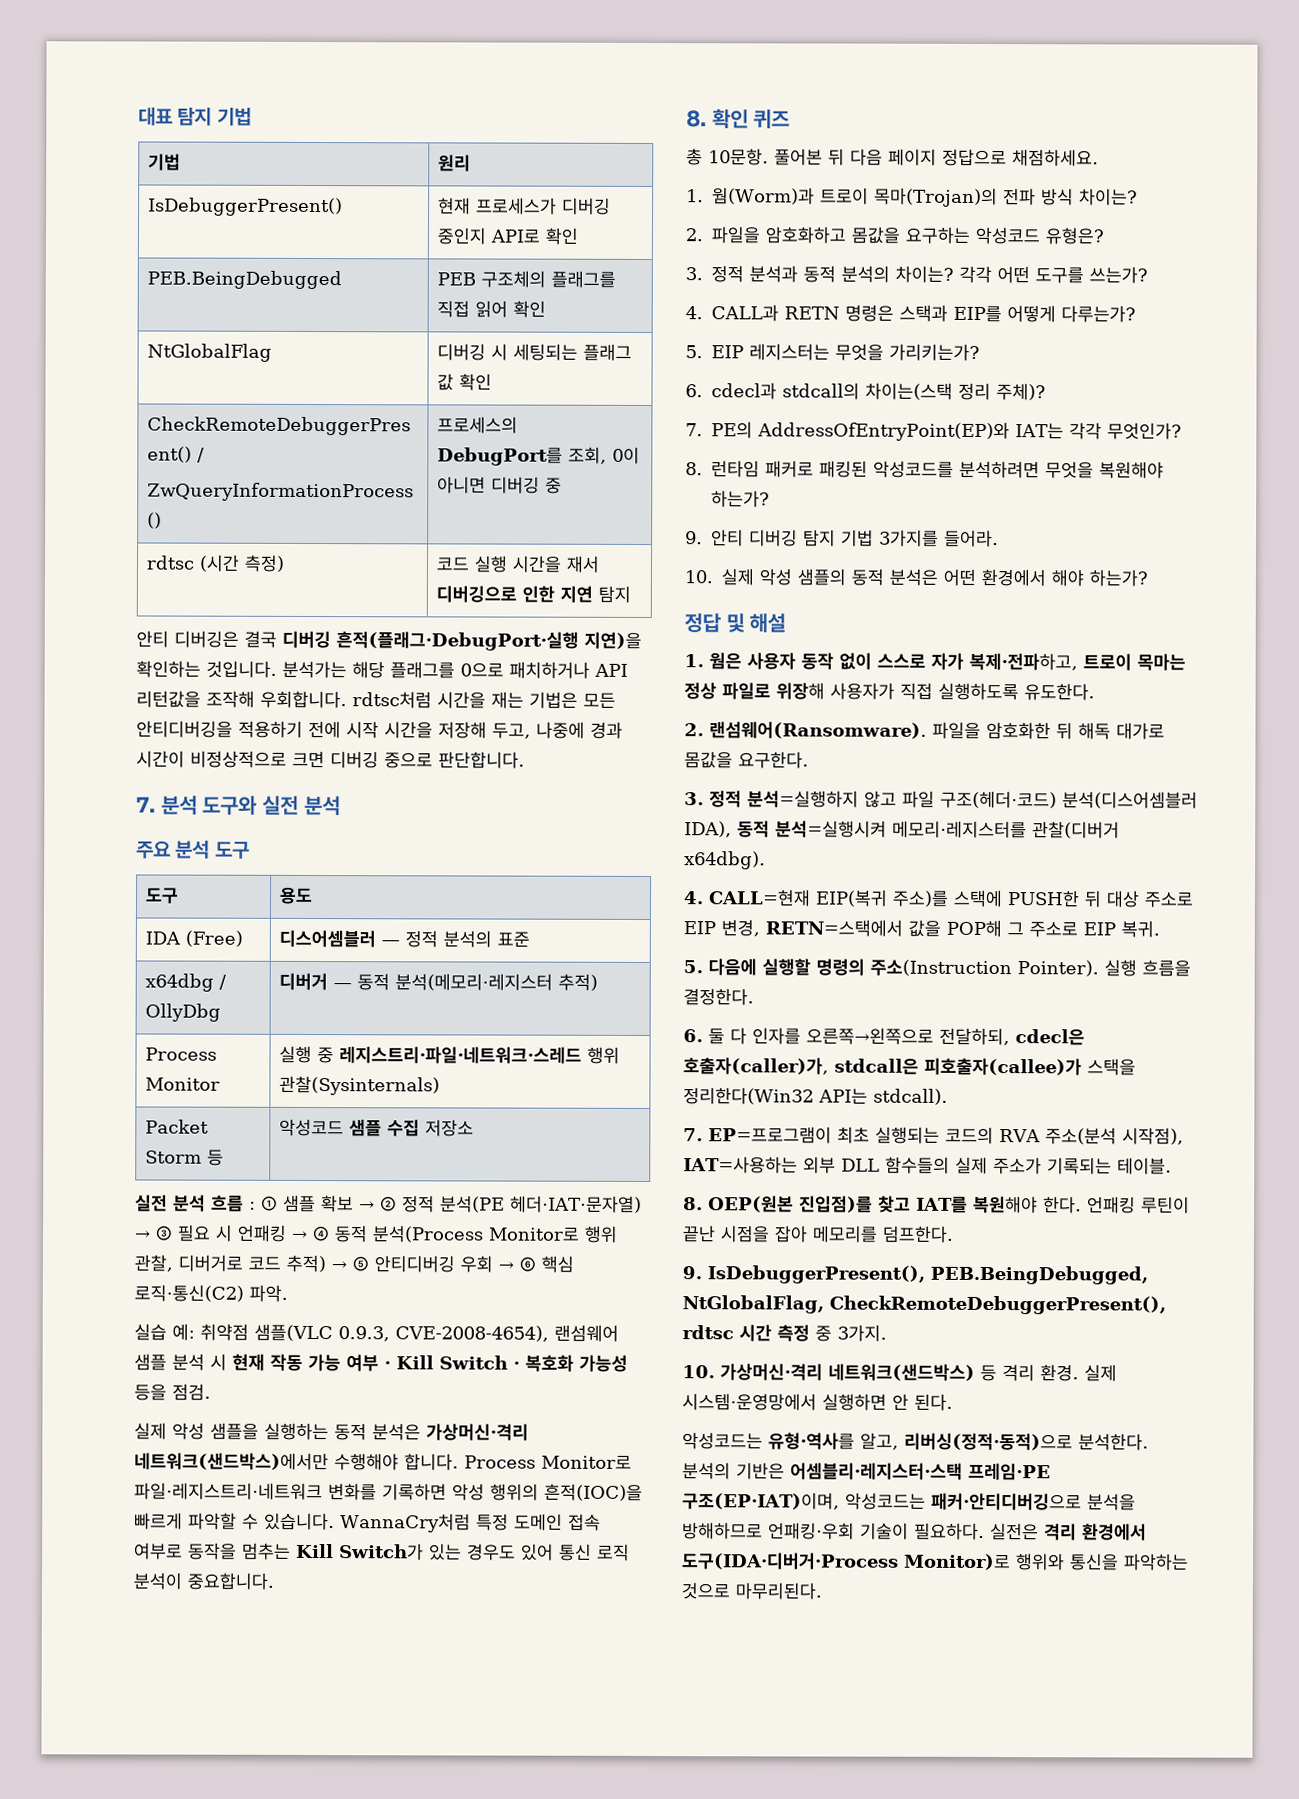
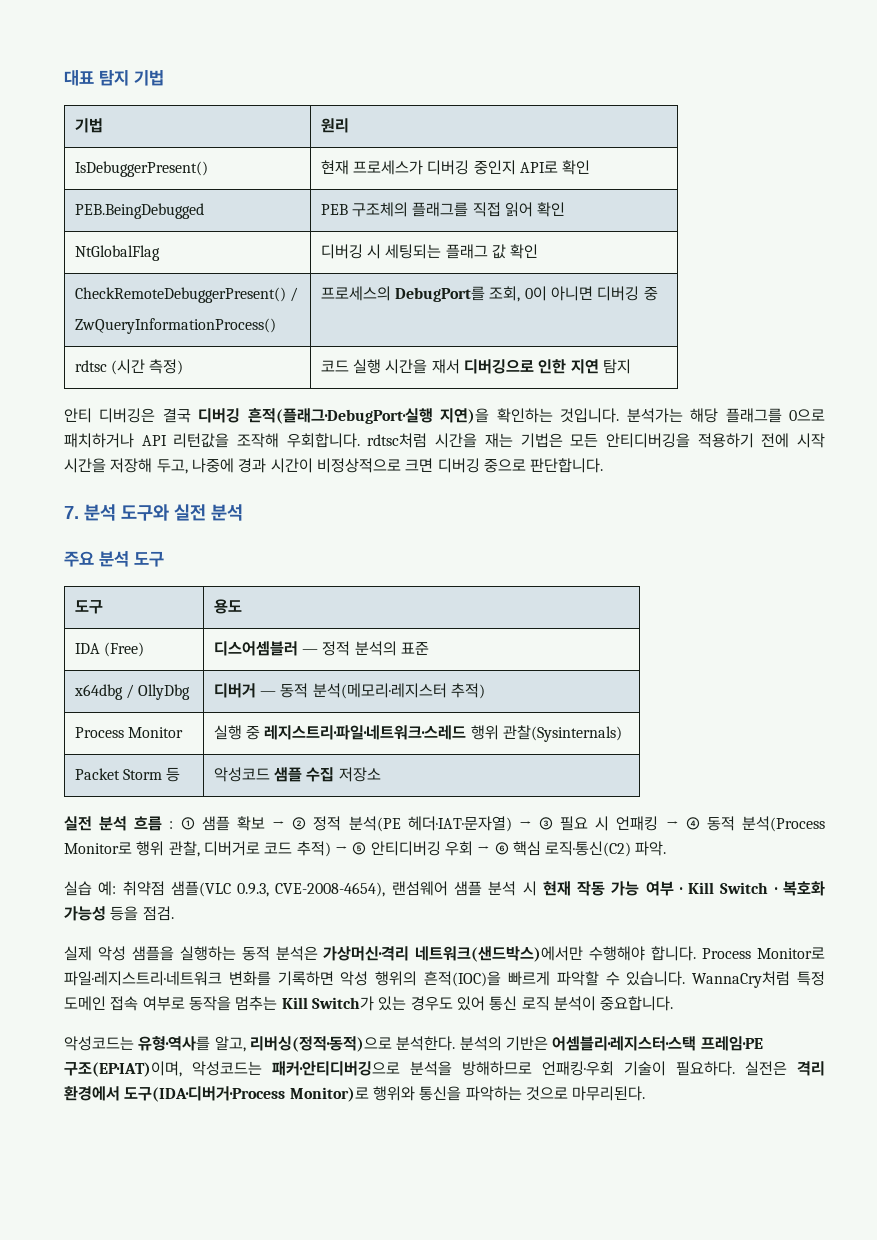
- 8. 확인 퀴즈
- 총 10문항. 풀어본 뒤 다음 페이지 정답으로 채점하세요.
- 1. 웜(Worm)과 트로이 목마(Trojan)의 전파 방식 차이는?
- 2. 파일을 암호화하고 몸값을 요구하는 악성코드 유형은?
- 3. 정적 분석과 동적 분석의 차이는? 각각 어떤 도구를 쓰는가?
- 4. CALL과 RETN 명령은 스택과 EIP를 어떻게 다루는가?
- 5. EIP 레지스터는 무엇을 가리키는가?
- 6. cdecl과 stdcall의 차이는(스택 정리 주체)?
- 7. PE의 AddressOfEntryPoint(EP)와 IAT는 각각 무엇인가?
- 8. 런타임 패커로 패킹된 악성코드를 분석하려면 무엇을 복원해야 하는가?
- 9. 안티 디버깅 탐지 기법 3가지를 들어라.
- 10. 실제 악성 샘플의 동적 분석은 어떤 환경에서 해야 하는가?
- 정답 및 해설
- 1. 웜은 사용자 동작 없이 스스로 자가 복제·전파하고, 트로이 목마는 정상 파일로 위장해 사용자가 직접 실행하도록 유도한다.
- 2. 랜섬웨어(Ransomware). 파일을 암호화한 뒤 해독 대가로 몸값을 요구한다.
- 3. 정적 분석=실행하지 않고 파일 구조(헤더·코드) 분석(디스어셈블러 IDA), 동적 분석=실행시켜 메모리·레지스터를 관찰(디버거 x64dbg).
- 4. CALL=현재 EIP(복귀 주소)를 스택에 PUSH한 뒤 대상 주소로 EIP 변경, RETN=스택에서 값을 POP해 그 주소로 EIP 복귀.
- 5. 다음에 실행할 명령의 주소(Instruction Pointer). 실행 흐름을 결정한다.
- 6. 둘 다 인자를 오른쪽→왼쪽으로 전달하되, cdecl은 호출자(caller)가, stdcall은 피호출자(callee)가 스택을 정리한다(Win32 API는 stdcall).
- 7. EP=프로그램이 최초 실행되는 코드의 RVA 주소(분석 시작점), IAT=사용하는 외부 DLL 함수들의 실제 주소가 기록되는 테이블.
- 8. OEP(원본 진입점)를 찾고 IAT를 복원해야 한다. 언패킹 루틴이 끝난 시점을 잡아 메모리를 덤프한다.
- 9. IsDebuggerPresent(), PEB.BeingDebugged, NtGlobalFlag, CheckRemoteDebuggerPresent(), rdtsc 시간 측정 중 3가지.
- 10. 가상머신·격리 네트워크(샌드박스) 등 격리 환경. 실제 시스템·운영망에서 실행하면 안 된다.

